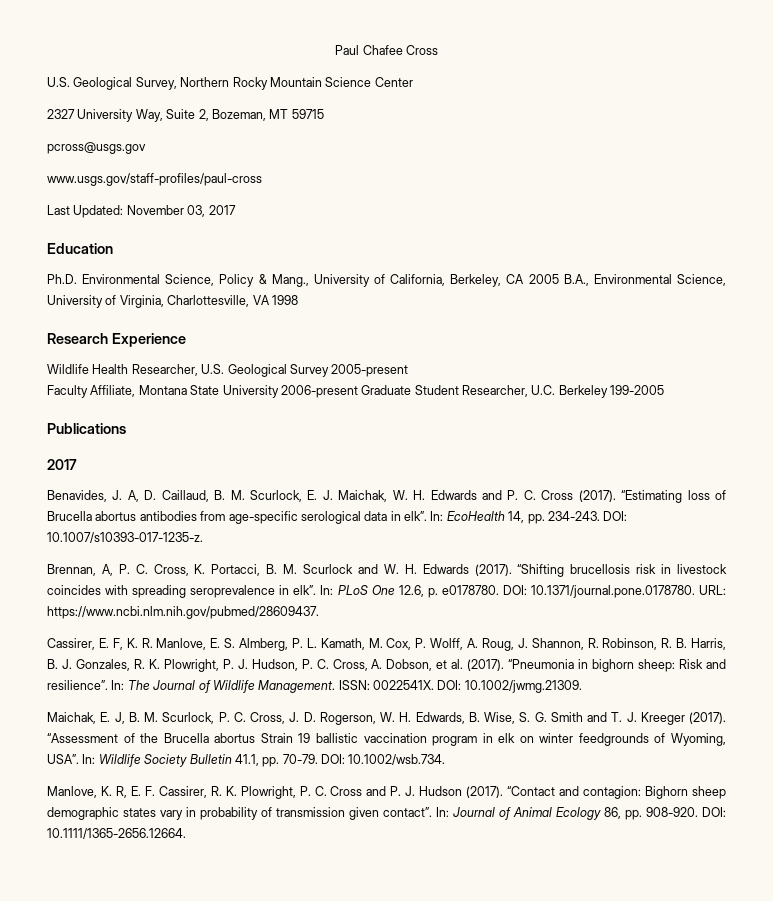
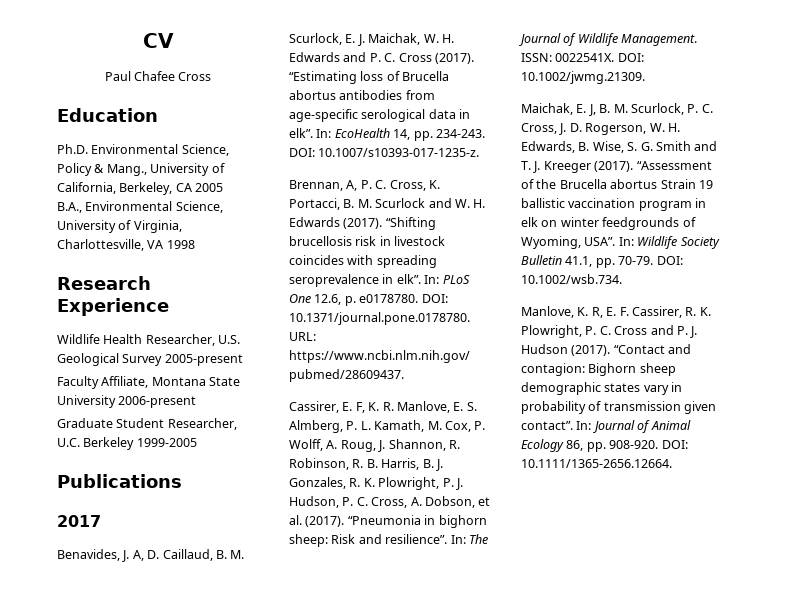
+ CV
- U.S. Geological Survey, Northern Rocky Mountain Science Center
- 2327 University Way, Suite 2, Bozeman, MT 59715
- pcross@usgs.gov
- www.usgs.gov/staff-profiles/paul-cross
- Last Updated: November 03, 2017
- Ph.D. Environmental Science, Policy & Mang., University of California, Berkeley, CA 2005 B.A., Environmental Science, University of Virginia, Charlottesville, VA 1998
+ Ph.D. Environmental Science, Policy & Mang., University of California, Berkeley, CA 2005
+ B.A., Environmental Science, University of Virginia, Charlottesville, VA 1998
- Faculty Affiliate, Montana State University 2006-present Graduate Student Researcher, U.C. Berkeley 199-2005
+ Faculty Affiliate, Montana State University 2006-present
+ Graduate Student Researcher, U.C. Berkeley 1999-2005

